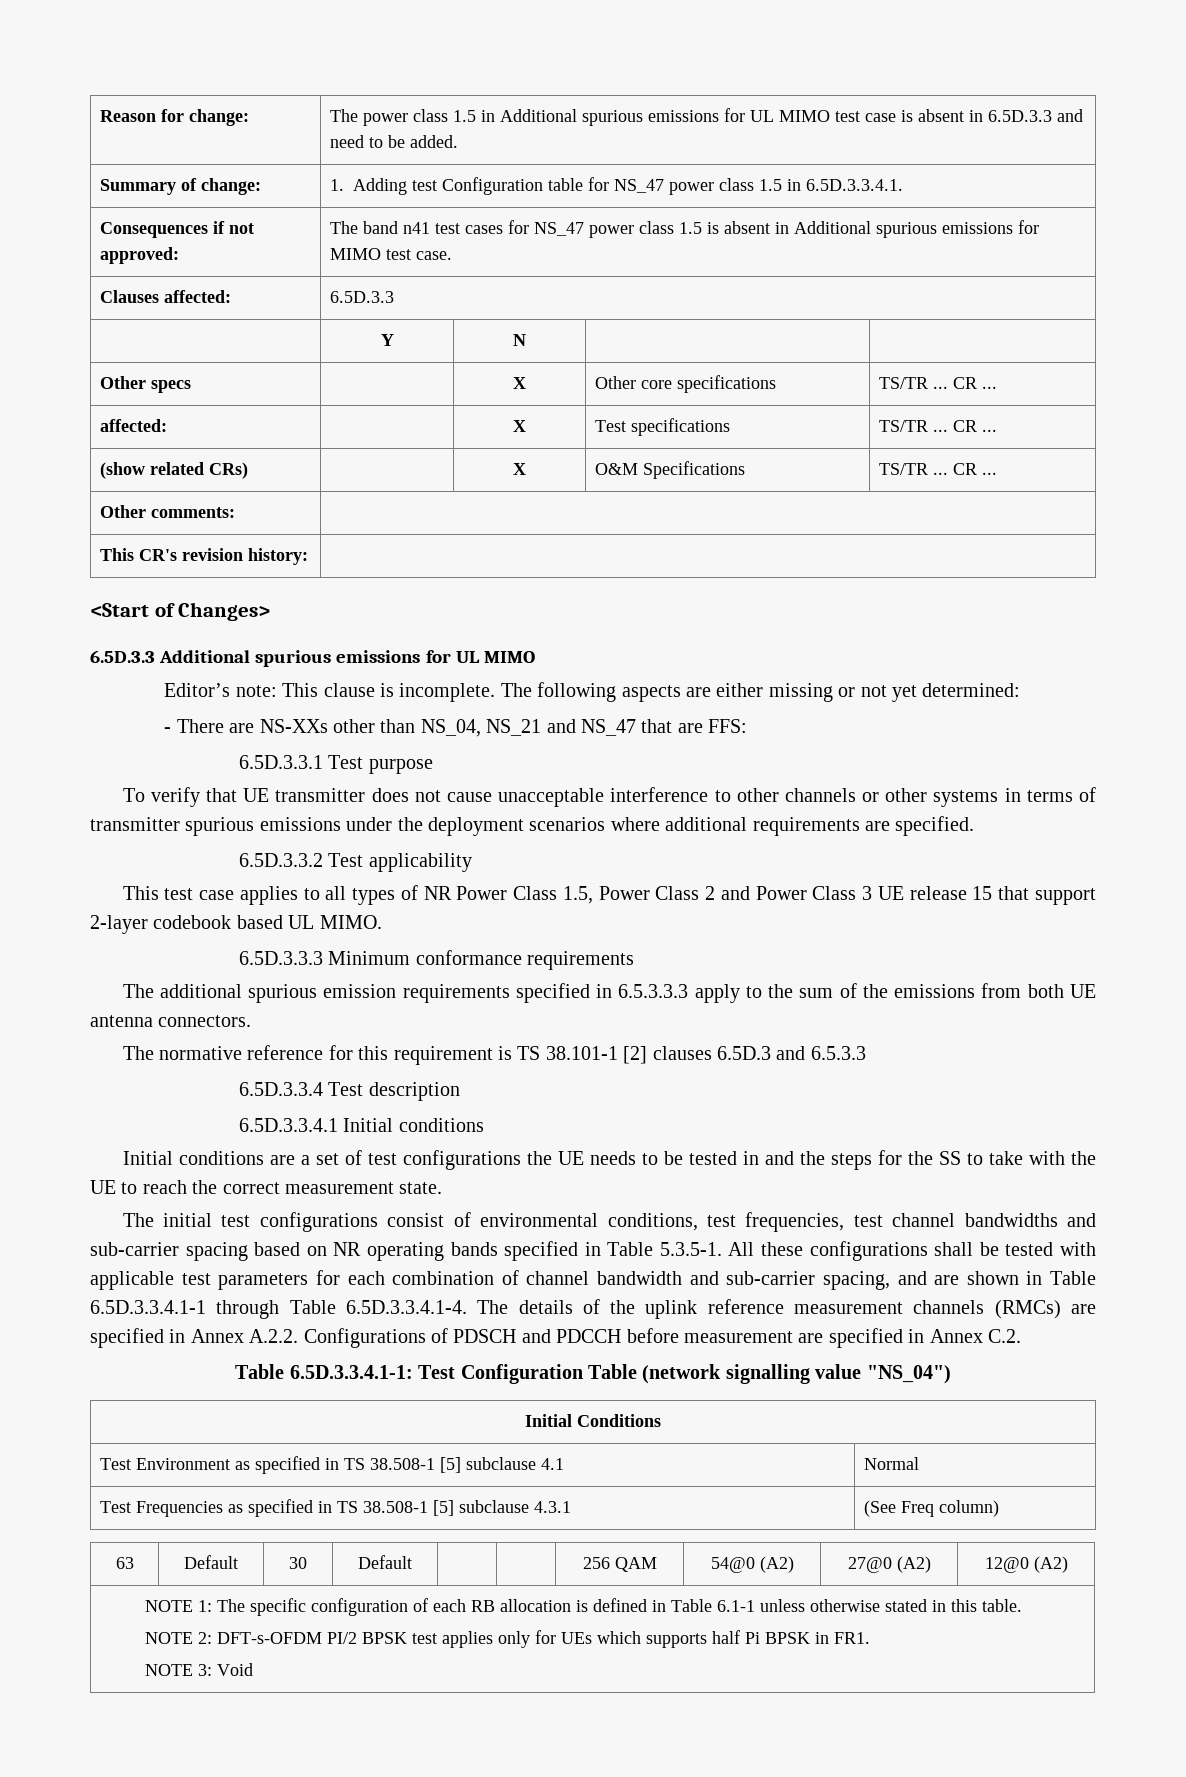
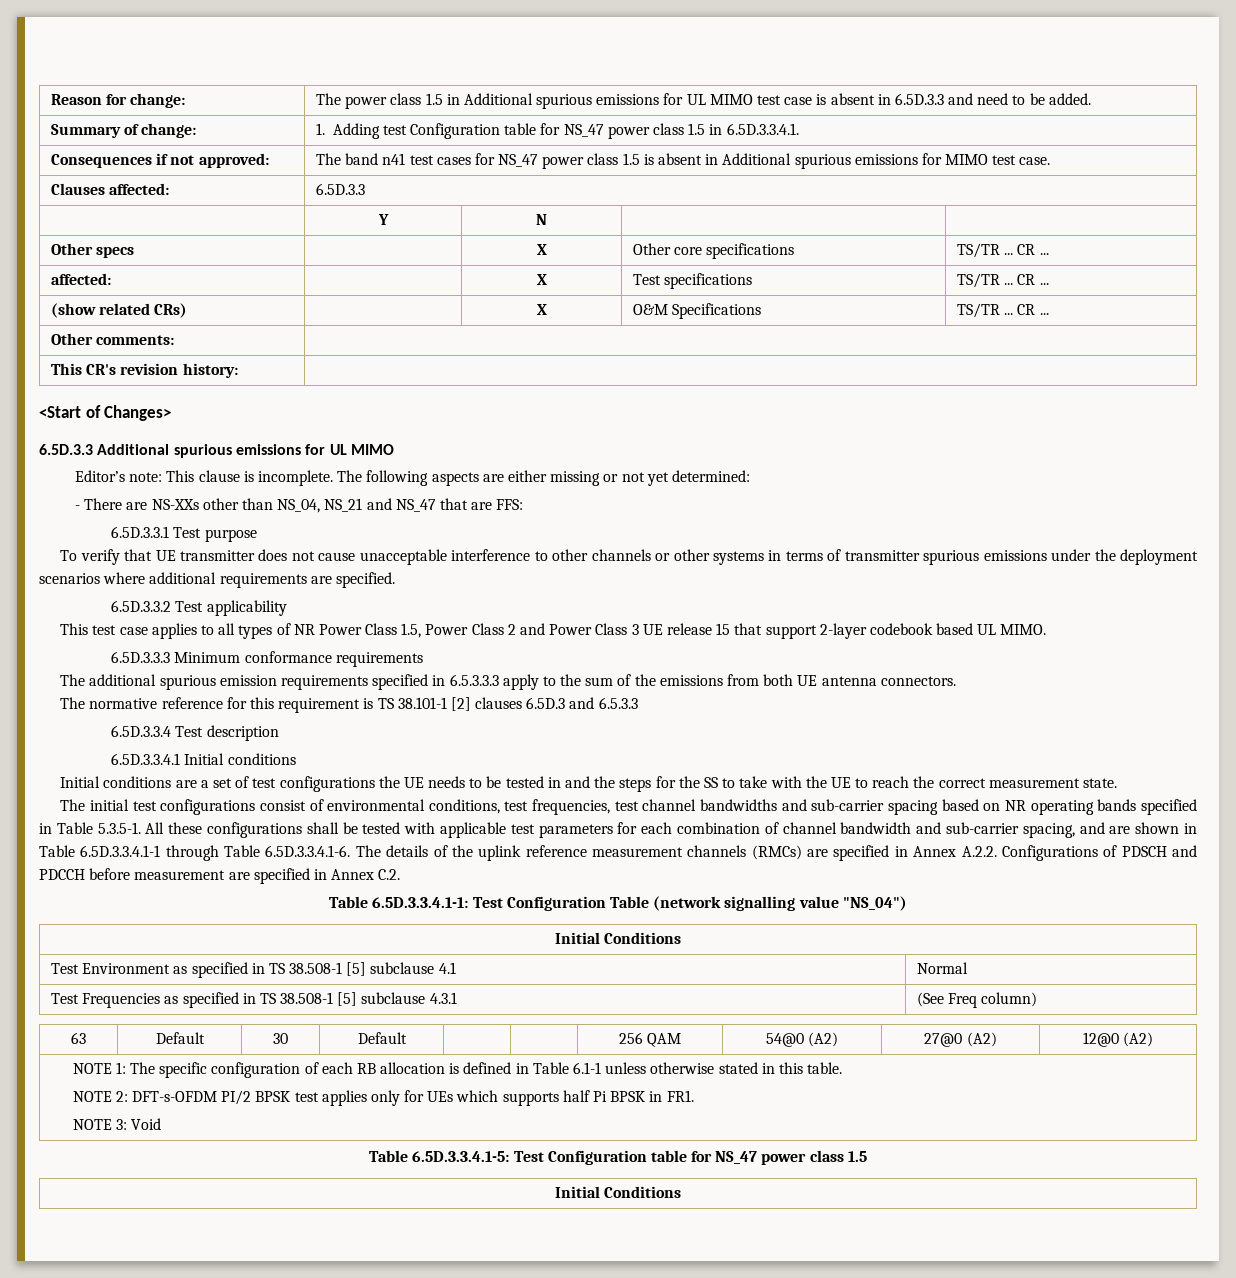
- The initial test configurations consist of environmental conditions, test frequencies, test channel bandwidths and sub-carrier spacing based on NR operating bands specified in Table 5.3.5-1. All these configurations shall be tested with applicable test parameters for each combination of channel bandwidth and sub-carrier spacing, and are shown in Table 6.5D.3.3.4.1-1 through Table 6.5D.3.3.4.1-4. The details of the uplink reference measurement channels (RMCs) are specified in Annex A.2.2. Configurations of PDSCH and PDCCH before measurement are specified in Annex C.2.
+ The initial test configurations consist of environmental conditions, test frequencies, test channel bandwidths and sub-carrier spacing based on NR operating bands specified in Table 5.3.5-1. All these configurations shall be tested with applicable test parameters for each combination of channel bandwidth and sub-carrier spacing, and are shown in Table 6.5D.3.3.4.1-1 through Table 6.5D.3.3.4.1-6. The details of the uplink reference measurement channels (RMCs) are specified in Annex A.2.2. Configurations of PDSCH and PDCCH before measurement are specified in Annex C.2.
+ Table 6.5D.3.3.4.1-5: Test Configuration table for NS_47 power class 1.5
+ Initial Conditions

